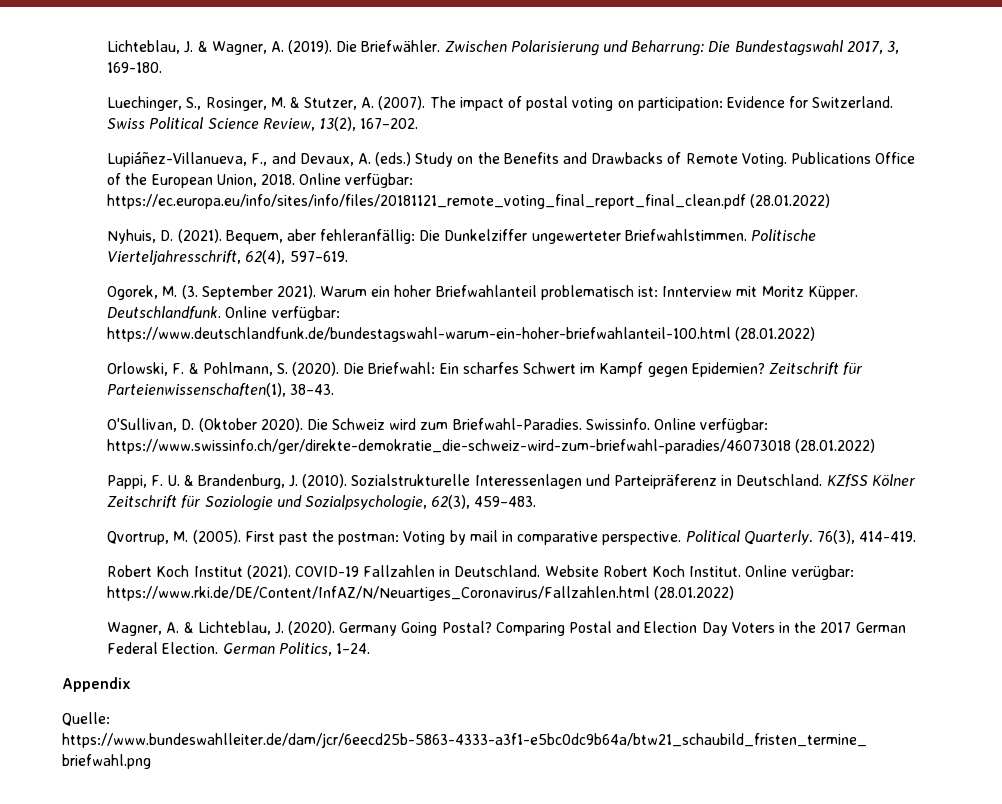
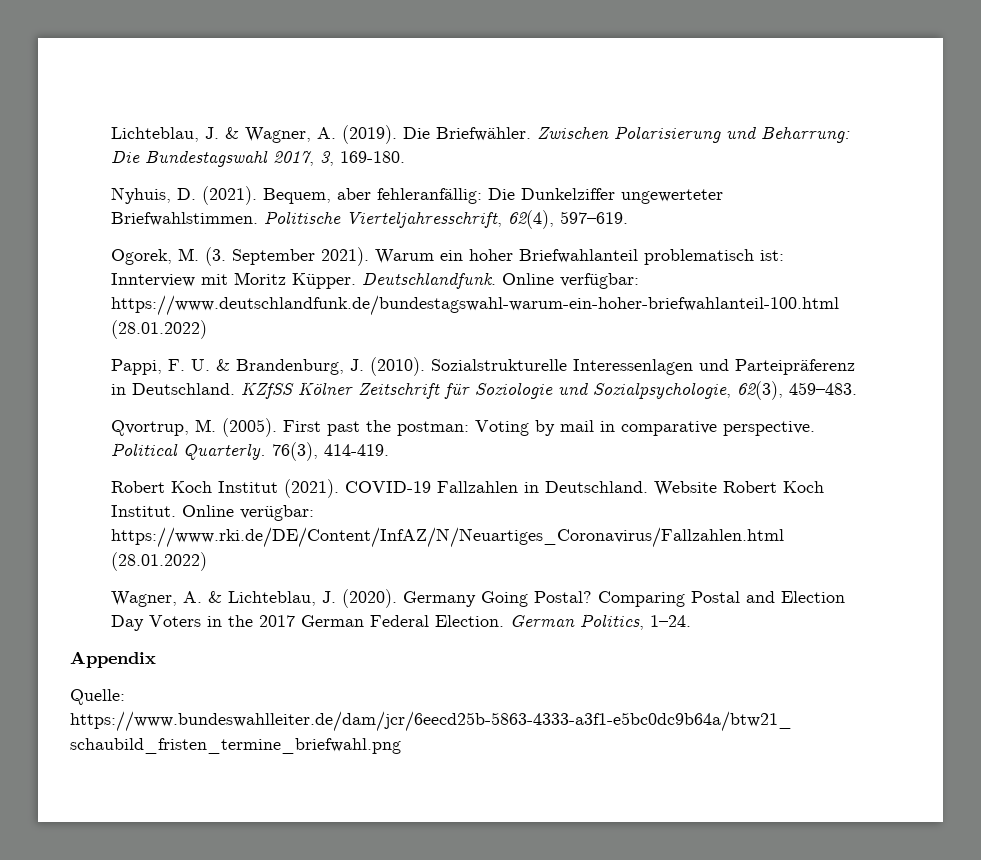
- Luechinger, S., Rosinger, M. & Stutzer, A. (2007). The impact of postal voting on participation: Evidence for Switzerland. Swiss Political Science Review, 13(2), 167–202.
- Lupiáñez-Villanueva, F., and Devaux, A. (eds.) Study on the Benefits and Drawbacks of Remote Voting. Publications Office of the European Union, 2018. Online verfügbar: https://ec.europa.eu/info/sites/info/files/20181121_remote_voting_final_report_final_clean.pdf (28.01.2022)
- Orlowski, F. & Pohlmann, S. (2020). Die Briefwahl: Ein scharfes Schwert im Kampf gegen Epidemien? Zeitschrift für Parteienwissenschaften(1), 38–43.
- O'Sullivan, D. (Oktober 2020). Die Schweiz wird zum Briefwahl-Paradies. Swissinfo. Online verfügbar: https://www.swissinfo.ch/ger/direkte-demokratie_die-schweiz-wird-zum-briefwahl-paradies/46073018 (28.01.2022)

